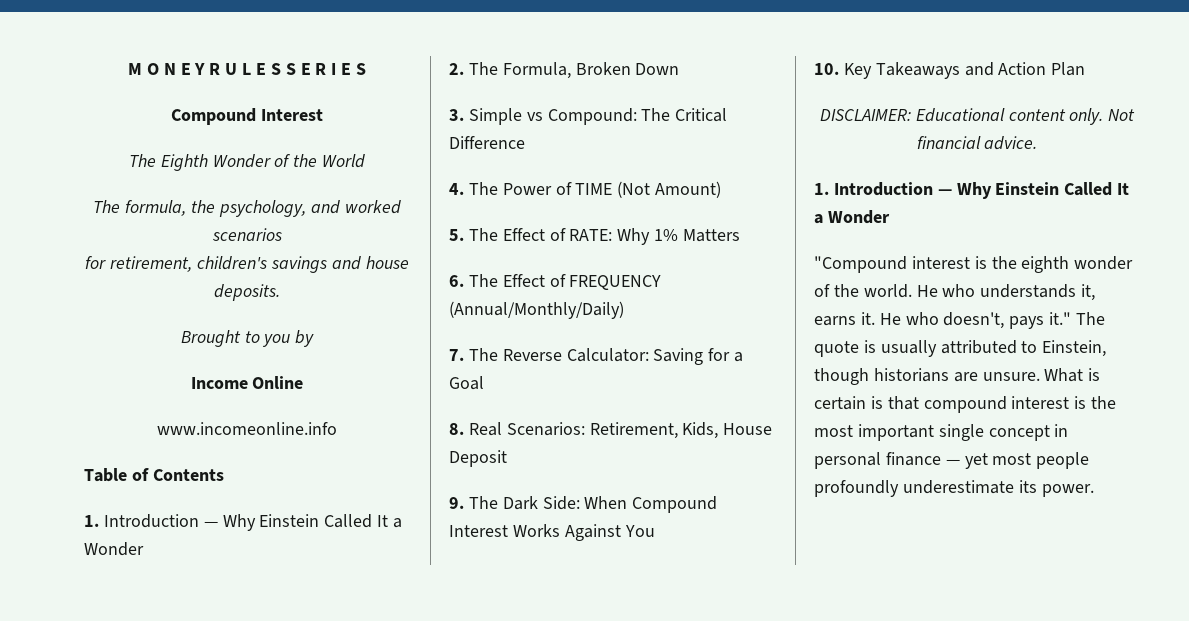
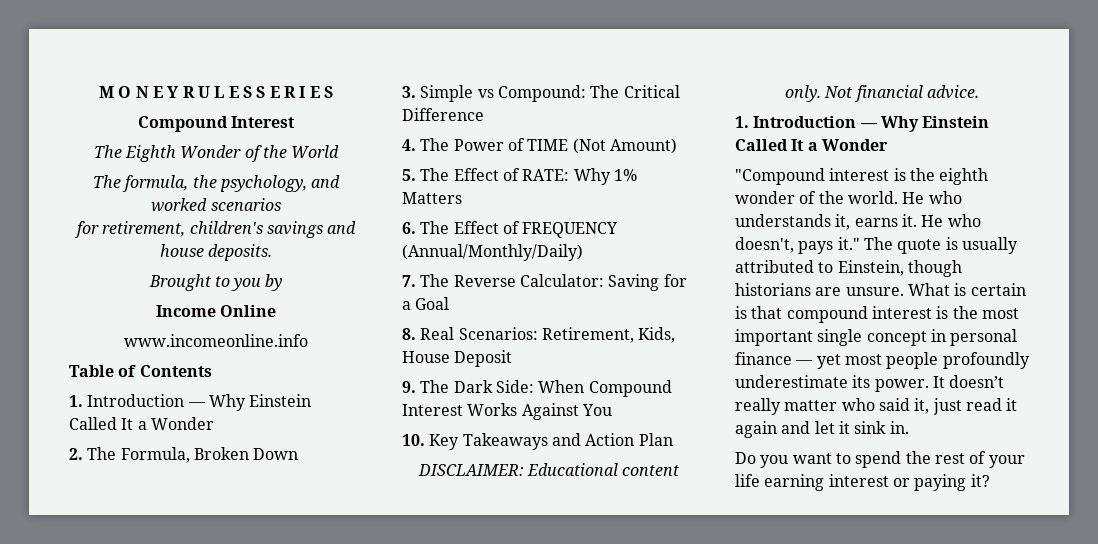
+ It doesn’t really matter who said it, just read it again and let it sink in.
+ Do you want to spend the rest of your life earning interest or paying it?

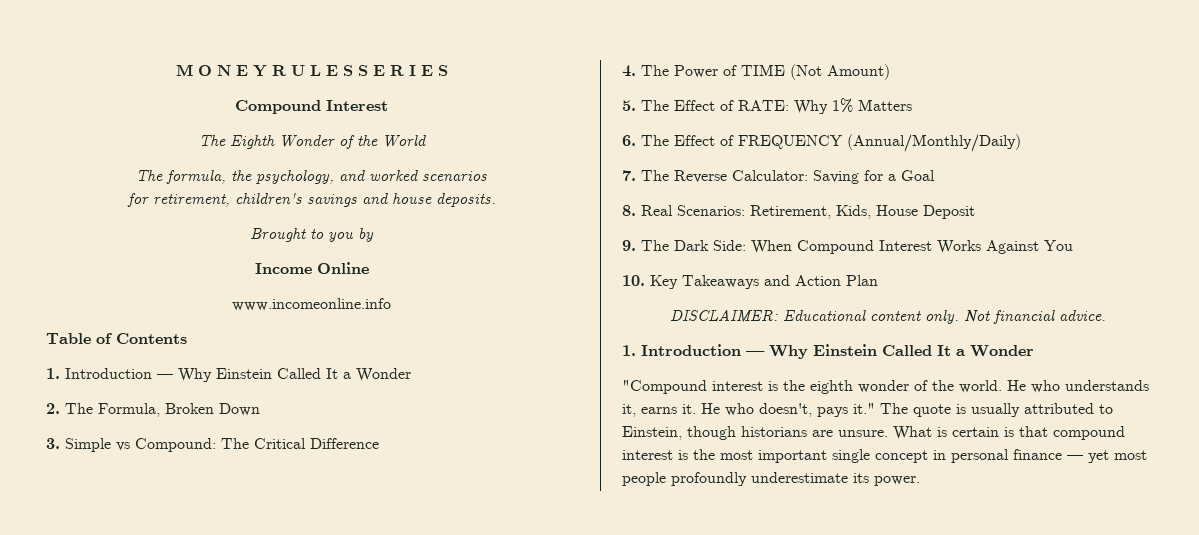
- It doesn’t really matter who said it, just read it again and let it sink in.
- Do you want to spend the rest of your life earning interest or paying it?

